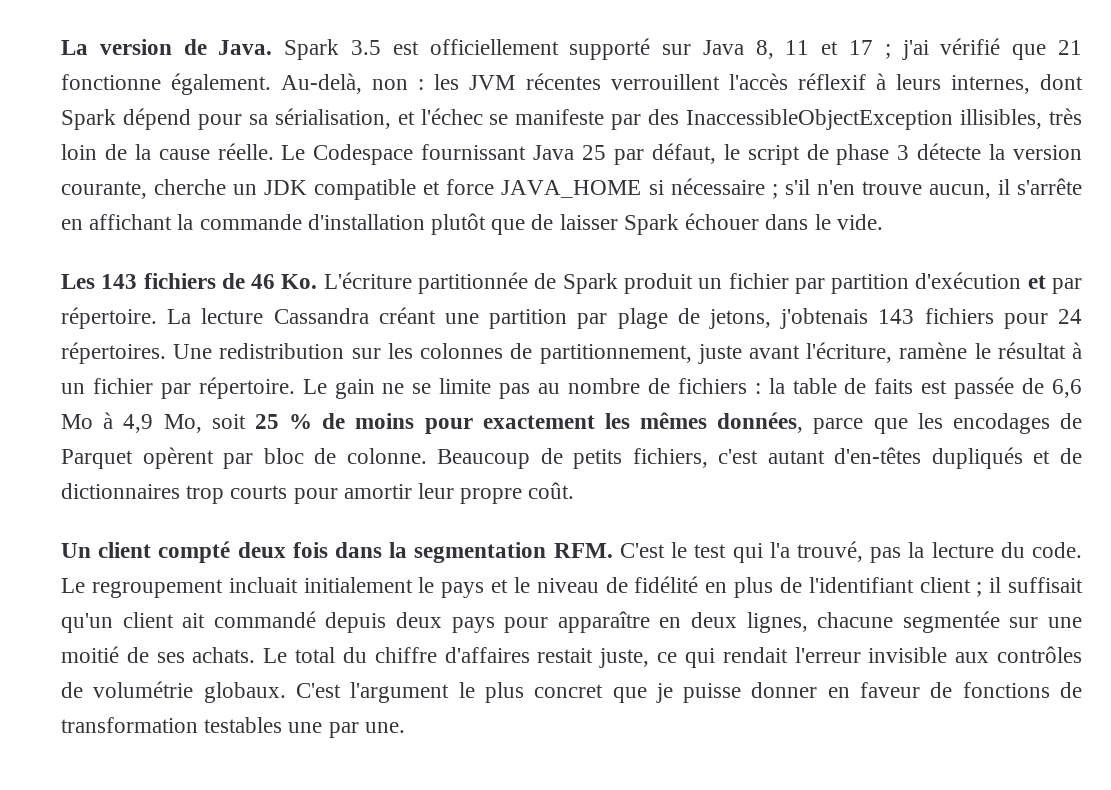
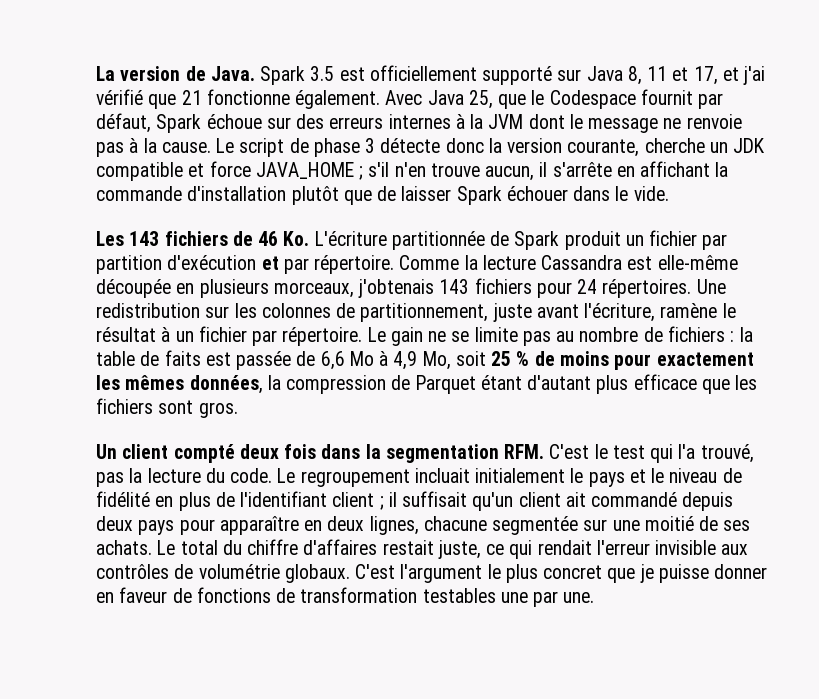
- Spark 3.5 est officiellement supporté sur Java 8, 11 et 17 ; j'ai vérifié que 21 fonctionne également.
+ Spark 3.5 est officiellement supporté sur Java 8, 11 et 17, et j'ai vérifié que 21 fonctionne également.
- Au-delà, non : les JVM récentes verrouillent l'accès réflexif à leurs internes, dont Spark dépend pour sa sérialisation, et l'échec se manifeste par des InaccessibleObjectException illisibles, très loin de la cause réelle. Le Codespace fournissant Java 25 par défaut, le script de phase 3 détecte la version courante, cherche un JDK compatible et force JAVA_HOME si nécessaire ; s'il n'en trouve aucun, il s'arrête en affichant la commande d'installation plutôt que de laisser Spark échouer dans le vide.
+ Avec Java 25, que le Codespace fournit par défaut, Spark échoue sur des erreurs internes à la JVM dont le message ne renvoie pas à la cause. Le script de phase 3 détecte donc la version courante, cherche un JDK compatible et force JAVA_HOME ; s'il n'en trouve aucun, il s'arrête en affichant la commande d'installation plutôt que de laisser Spark échouer dans le vide.
- La lecture Cassandra créant une partition par plage de jetons, j'obtenais 143 fichiers pour 24 répertoires.
+ Comme la lecture Cassandra est elle-même découpée en plusieurs morceaux, j'obtenais 143 fichiers pour 24 répertoires.
- Le gain ne se limite pas au nombre de fichiers : la table de faits est passée de 6,6 Mo à 4,9 Mo, soit 25 % de moins pour exactement les mêmes données, parce que les encodages de Parquet opèrent par bloc de colonne. Beaucoup de petits fichiers, c'est autant d'en-têtes dupliqués et de dictionnaires trop courts pour amortir leur propre coût.
+ Le gain ne se limite pas au nombre de fichiers : la table de faits est passée de 6,6 Mo à 4,9 Mo, soit 25 % de moins pour exactement les mêmes données, la compression de Parquet étant d'autant plus efficace que les fichiers sont gros.

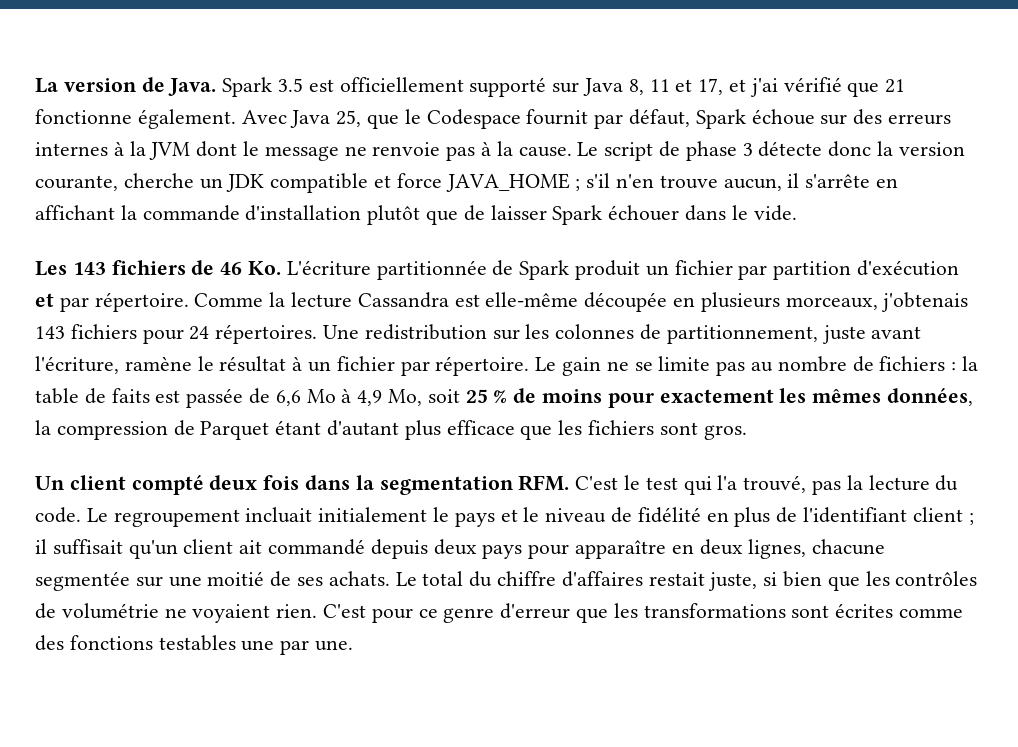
- Le total du chiffre d'affaires restait juste, ce qui rendait l'erreur invisible aux contrôles de volumétrie globaux. C'est l'argument le plus concret que je puisse donner en faveur de fonctions de transformation testables une par une.
+ Le total du chiffre d'affaires restait juste, si bien que les contrôles de volumétrie ne voyaient rien. C'est pour ce genre d'erreur que les transformations sont écrites comme des fonctions testables une par une.

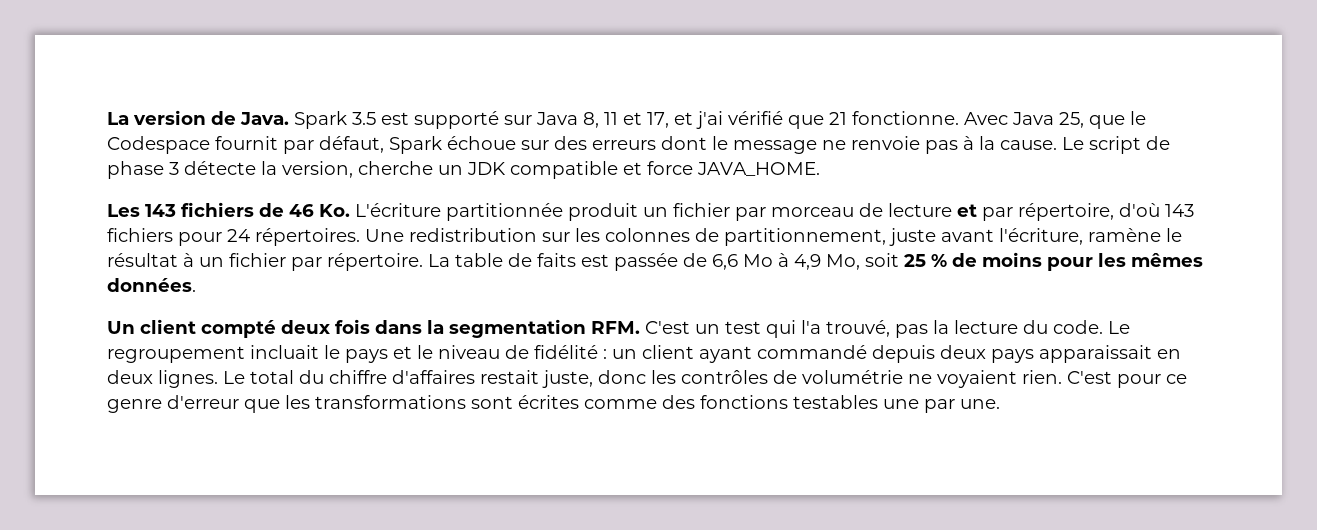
- Spark 3.5 est officiellement supporté sur Java 8, 11 et 17, et j'ai vérifié que 21 fonctionne également.
+ Spark 3.5 est supporté sur Java 8, 11 et 17, et j'ai vérifié que 21 fonctionne.
- Avec Java 25, que le Codespace fournit par défaut, Spark échoue sur des erreurs internes à la JVM dont le message ne renvoie pas à la cause.
+ Avec Java 25, que le Codespace fournit par défaut, Spark échoue sur des erreurs dont le message ne renvoie pas à la cause.
- Le script de phase 3 détecte donc la version courante, cherche un JDK compatible et force JAVA_HOME ; s'il n'en trouve aucun, il s'arrête en affichant la commande d'installation plutôt que de laisser Spark échouer dans le vide.
+ Le script de phase 3 détecte la version, cherche un JDK compatible et force JAVA_HOME.
- Les 143 fichiers de 46 Ko. L'écriture partitionnée de Spark produit un fichier par partition d'exécution et par répertoire. Comme la lecture Cassandra est elle-même découpée en plusieurs morceaux, j'obtenais 143 fichiers pour 24 répertoires.
+ Les 143 fichiers de 46 Ko. L'écriture partitionnée produit un fichier par morceau de lecture et par répertoire, d'où 143 fichiers pour 24 répertoires.
- Le gain ne se limite pas au nombre de fichiers : la table de faits est passée de 6,6 Mo à 4,9 Mo, soit 25 % de moins pour exactement les mêmes données, la compression de Parquet étant d'autant plus efficace que les fichiers sont gros.
+ La table de faits est passée de 6,6 Mo à 4,9 Mo, soit 25 % de moins pour les mêmes données.
- Un client compté deux fois dans la segmentation RFM. C'est le test qui l'a trouvé, pas la lecture du code.
+ Un client compté deux fois dans la segmentation RFM. C'est un test qui l'a trouvé, pas la lecture du code.
- Le regroupement incluait initialement le pays et le niveau de fidélité en plus de l'identifiant client ; il suffisait qu'un client ait commandé depuis deux pays pour apparaître en deux lignes, chacune segmentée sur une moitié de ses achats.
+ Le regroupement incluait le pays et le niveau de fidélité : un client ayant commandé depuis deux pays apparaissait en deux lignes.
- Le total du chiffre d'affaires restait juste, si bien que les contrôles de volumétrie ne voyaient rien.
+ Le total du chiffre d'affaires restait juste, donc les contrôles de volumétrie ne voyaient rien.

